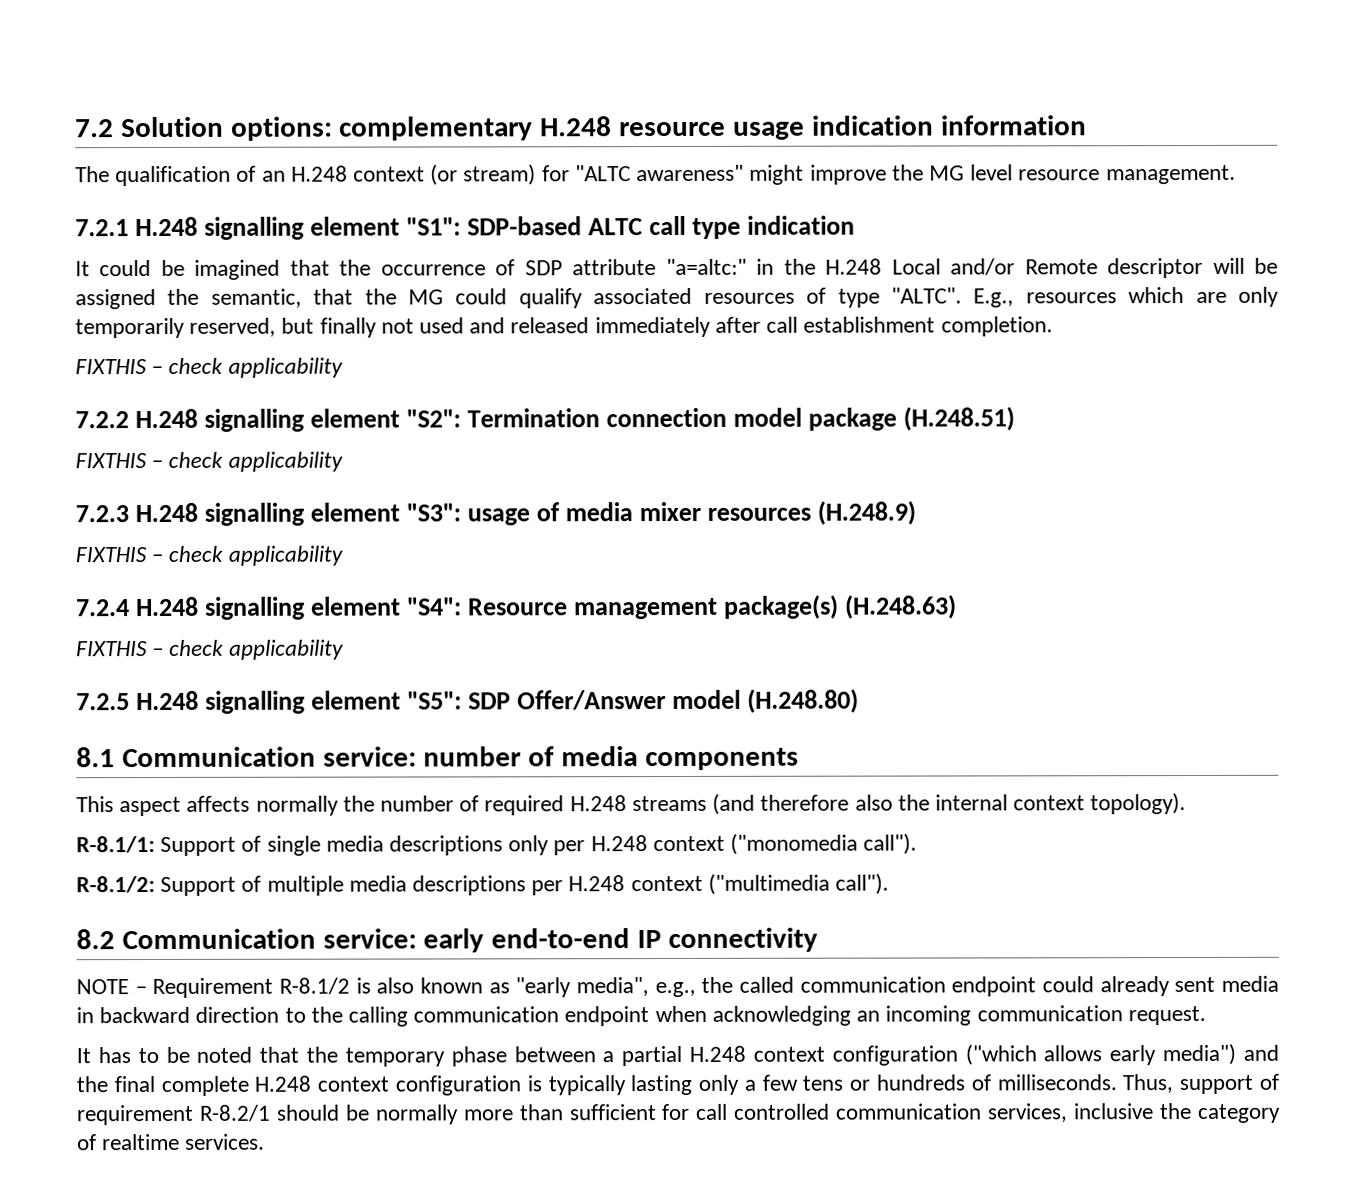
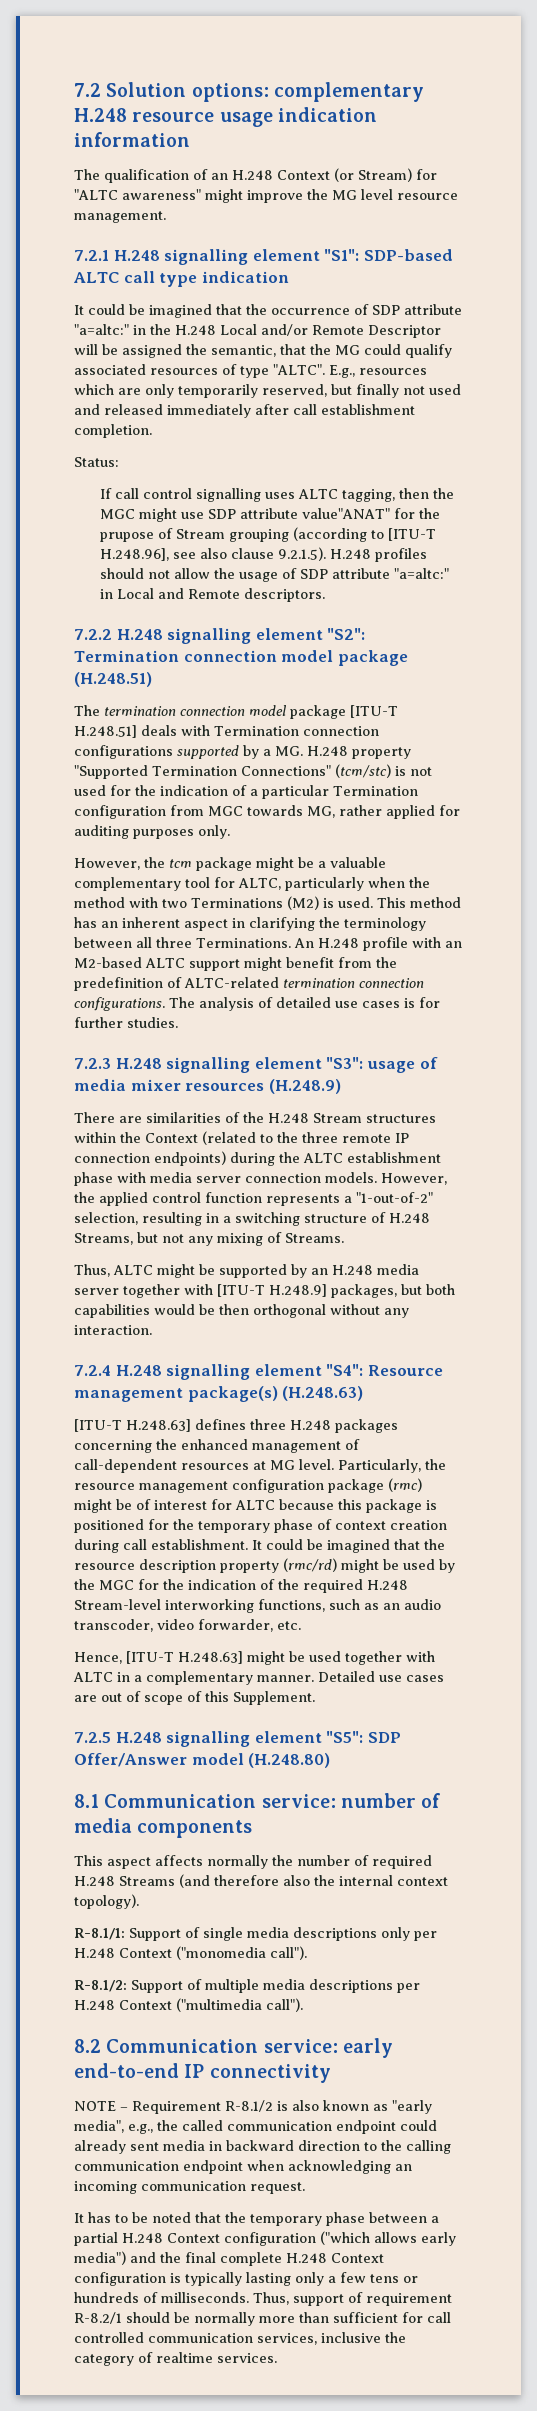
- The qualification of an H.248 context (or stream) for "ALTC awareness" might improve the MG level resource management.
+ The qualification of an H.248 Context (or Stream) for "ALTC awareness" might improve the MG level resource management.
- It could be imagined that the occurrence of SDP attribute "a=altc:" in the H.248 Local and/or Remote descriptor will be assigned the semantic, that the MG could qualify associated resources of type "ALTC".
+ It could be imagined that the occurrence of SDP attribute "a=altc:" in the H.248 Local and/or Remote Descriptor will be assigned the semantic, that the MG could qualify associated resources of type "ALTC".
  E.g., resources which are only temporarily reserved, but finally not used and released immediately after call establishment completion.
- FIXTHIS – check applicability
+ Status:
+ If call control signalling uses ALTC tagging, then the MGC might use SDP attribute value"ANAT" for the prupose of Stream grouping (according to [ITU-T H.248.96], see also clause 9.2.1.5). H.248 profiles should not allow the usage of SDP attribute "a=altc:" in Local and Remote descriptors.
  7.2.2 H.248 signalling element "S2": Termination connection model package (H.248.51)
- FIXTHIS – check applicability
+ The termination connection model package [ITU-T H.248.51] deals with Termination connection configurations supported by a MG. H.248 property "Supported Termination Connections" (tcm/stc) is not used for the indication of a particular Termination configuration from MGC towards MG, rather applied for auditing purposes only.
+ However, the tcm package might be a valuable complementary tool for ALTC, particularly when the method with two Terminations (M2) is used. This method has an inherent aspect in clarifying the terminology between all three Terminations. An H.248 profile with an M2-based ALTC support might benefit from the predefinition of ALTC-related termination connection configurations. The analysis of detailed use cases is for further studies.
  7.2.3 H.248 signalling element "S3": usage of media mixer resources (H.248.9)
- FIXTHIS – check applicability
+ There are similarities of the H.248 Stream structures within the Context (related to the three remote IP connection endpoints) during the ALTC establishment phase with media server connection models. However, the applied control function represents a "1-out-of-2" selection, resulting in a switching structure of H.248 Streams, but not any mixing of Streams.
+ Thus, ALTC might be supported by an H.248 media server together with [ITU-T H.248.9] packages, but both capabilities would be then orthogonal without any interaction.
  7.2.4 H.248 signalling element "S4": Resource management package(s) (H.248.63)
- FIXTHIS – check applicability
+ [ITU-T H.248.63] defines three H.248 packages concerning the enhanced management of call-dependent resources at MG level. Particularly, the resource management configuration package (rmc) might be of interest for ALTC because this package is positioned for the temporary phase of context creation during call establishment. It could be imagined that the resource description property (rmc/rd) might be used by the MGC for the indication of the required H.248 Stream-level interworking functions, such as an audio transcoder, video forwarder, etc.
+ Hence, [ITU-T H.248.63] might be used together with ALTC in a complementary manner. Detailed use cases are out of scope of this Supplement.
- This aspect affects normally the number of required H.248 streams (and therefore also the internal context topology).
+ This aspect affects normally the number of required H.248 Streams (and therefore also the internal context topology).
- R-8.1/1: Support of single media descriptions only per H.248 context ("monomedia call").
+ R-8.1/1: Support of single media descriptions only per H.248 Context ("monomedia call").
- R-8.1/2: Support of multiple media descriptions per H.248 context ("multimedia call").
+ R-8.1/2: Support of multiple media descriptions per H.248 Context ("multimedia call").
- It has to be noted that the temporary phase between a partial H.248 context configuration ("which allows early media") and the final complete H.248 context configuration is typically lasting only a few tens or hundreds of milliseconds.
+ It has to be noted that the temporary phase between a partial H.248 Context configuration ("which allows early media") and the final complete H.248 Context configuration is typically lasting only a few tens or hundreds of milliseconds.

